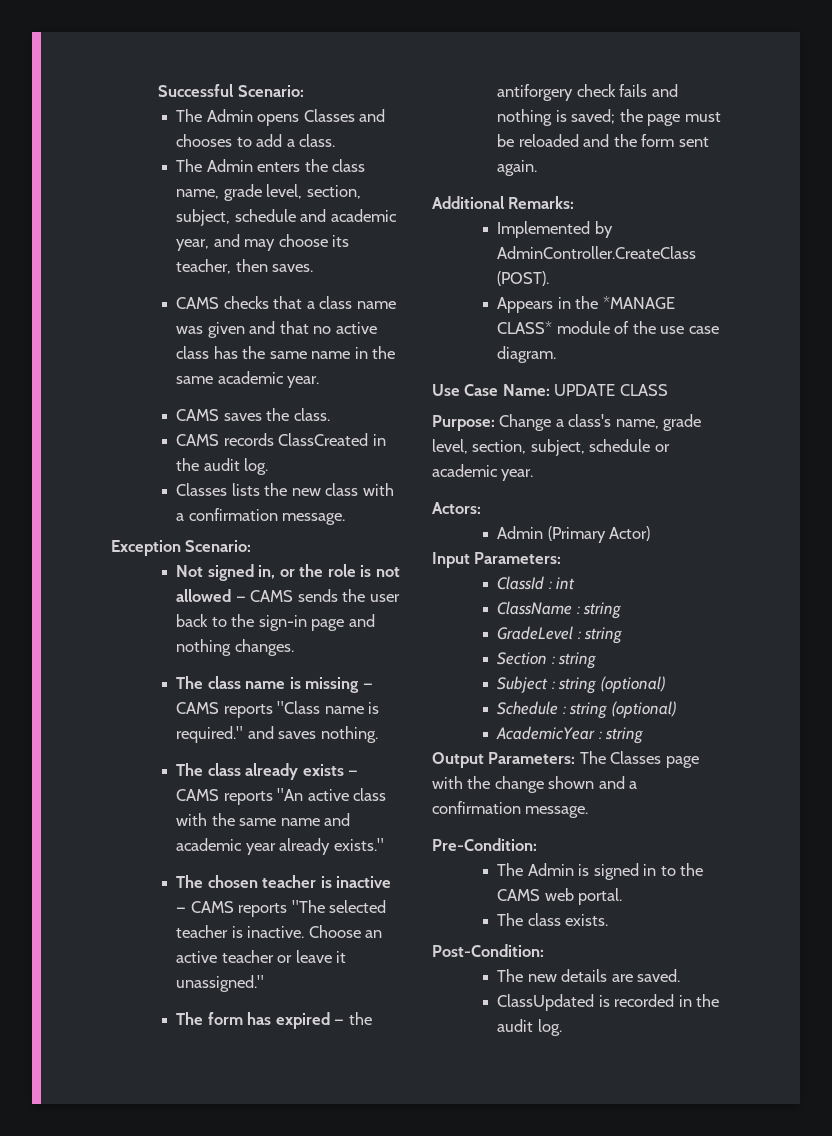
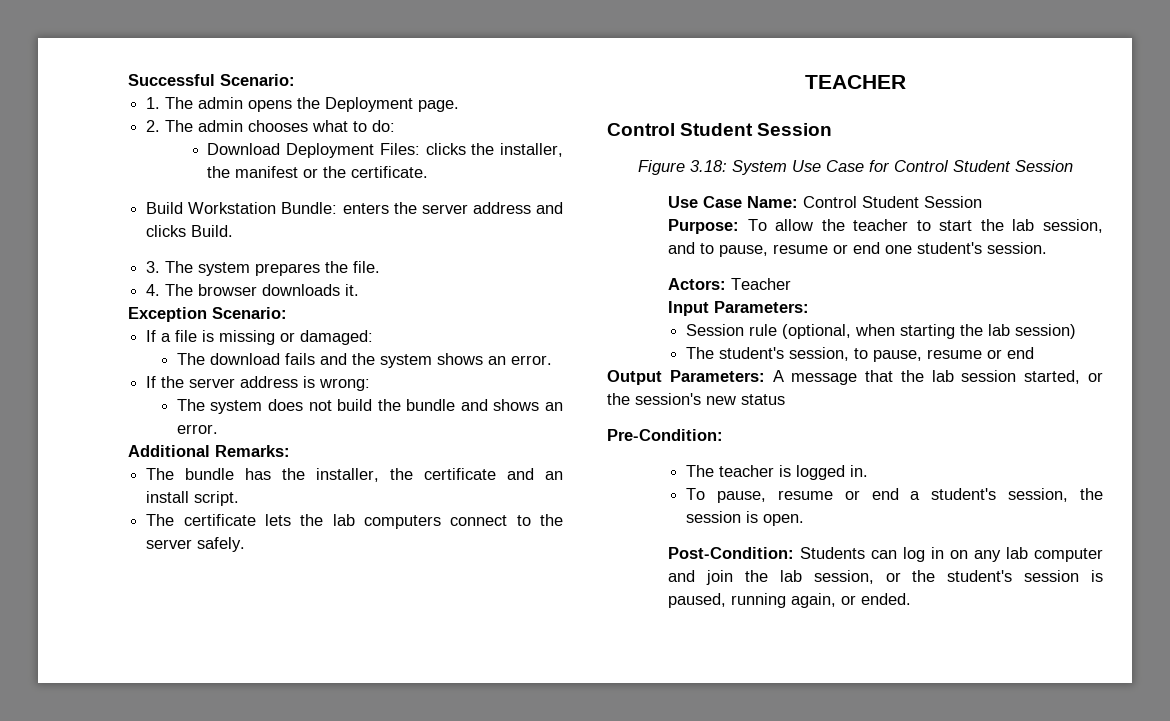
- The Admin opens Classes and chooses to add a class.
- The Admin enters the class name, grade level, section, subject, schedule and academic year, and may choose its teacher, then saves.
- CAMS checks that a class name was given and that no active class has the same name in the same academic year.
- CAMS saves the class.
- CAMS records ClassCreated in the audit log.
- Classes lists the new class with a confirmation message.
+ 1. The admin opens the Deployment page.
+ 2. The admin chooses what to do:
+ Download Deployment Files: clicks the installer, the manifest or the certificate.
+ Build Workstation Bundle: enters the server address and clicks Build.
+ 3. The system prepares the file.
+ 4. The browser downloads it.
  Exception Scenario:
- Not signed in, or the role is not allowed — CAMS sends the user back to the sign-in page and nothing changes.
- The class name is missing — CAMS reports "Class name is required." and saves nothing.
- The class already exists — CAMS reports "An active class with the same name and academic year already exists."
- The chosen teacher is inactive — CAMS reports "The selected teacher is inactive. Choose an active teacher or leave it unassigned."
- The form has expired — the antiforgery check fails and nothing is saved; the page must be reloaded and the form sent again.
+ If a file is missing or damaged:
+ The download fails and the system shows an error.
+ If the server address is wrong:
+ The system does not build the bundle and shows an error.
  Additional Remarks:
- Implemented by AdminController.CreateClass (POST).
- Appears in the *MANAGE CLASS* module of the use case diagram.
- Use Case Name: UPDATE CLASS
- Purpose: Change a class's name, grade level, section, subject, schedule or academic year.
- Actors:
- Admin (Primary Actor)
+ The bundle has the installer, the certificate and an install script.
+ The certificate lets the lab computers connect to the server safely.
+ TEACHER
+ Control Student Session
+ Figure 3.18: System Use Case for Control Student Session
+ Use Case Name: Control Student Session
+ Purpose: To allow the teacher to start the lab session, and to pause, resume or end one student's session.
+ Actors: Teacher
  Input Parameters:
- ClassId : int
- ClassName : string
- GradeLevel : string
- Section : string
- Subject : string (optional)
- Schedule : string (optional)
- AcademicYear : string
- Output Parameters: The Classes page with the change shown and a confirmation message.
+ Session rule (optional, when starting the lab session)
+ The student's session, to pause, resume or end
+ Output Parameters: A message that the lab session started, or the session's new status
  Pre-Condition:
- The Admin is signed in to the CAMS web portal.
- The class exists.
- Post-Condition:
- The new details are saved.
- ClassUpdated is recorded in the audit log.
+ The teacher is logged in.
+ To pause, resume or end a student's session, the session is open.
+ Post-Condition: Students can log in on any lab computer and join the lab session, or the student's session is paused, running again, or ended.

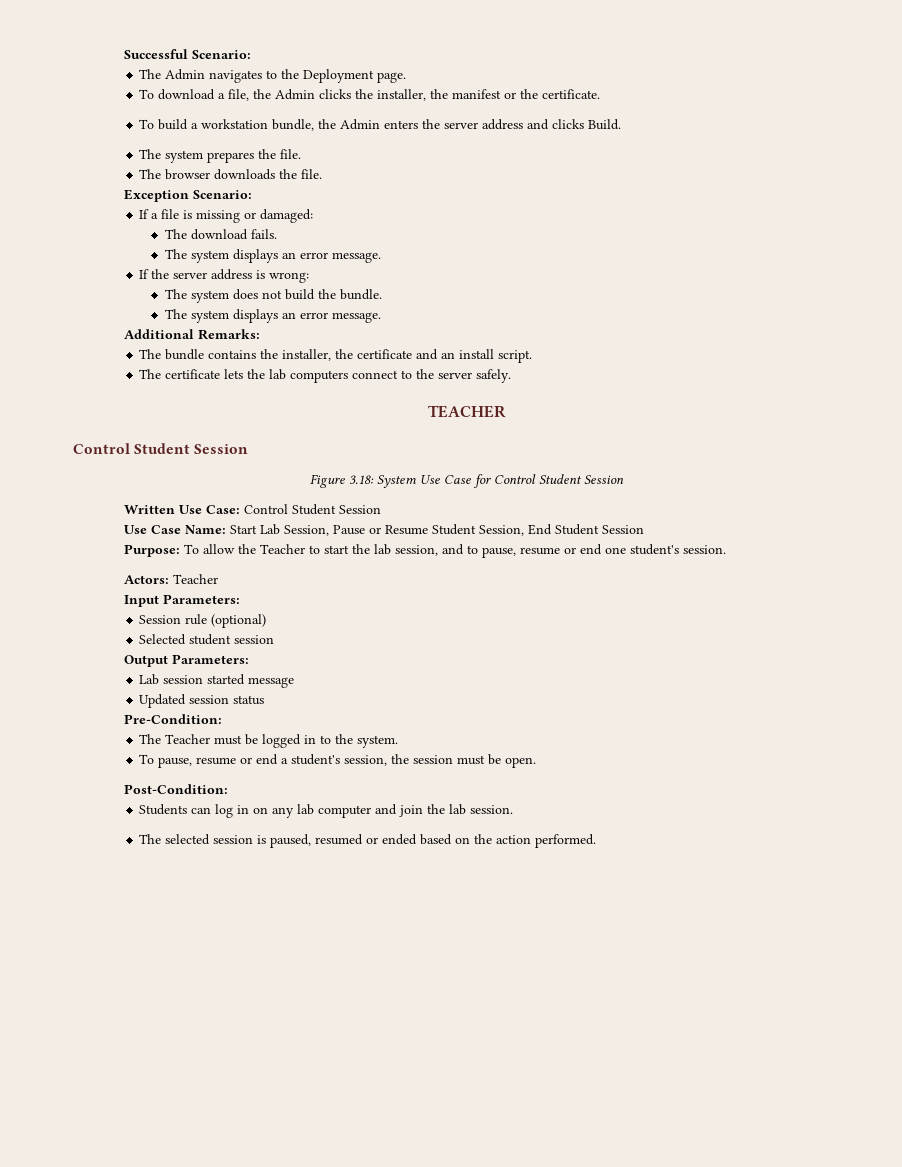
- 1. The admin opens the Deployment page.
+ The Admin navigates to the Deployment page.
- 2. The admin chooses what to do:
- Download Deployment Files: clicks the installer, the manifest or the certificate.
+ To download a file, the Admin clicks the installer, the manifest or the certificate.
- Build Workstation Bundle: enters the server address and clicks Build.
+ To build a workstation bundle, the Admin enters the server address and clicks Build.
- 3. The system prepares the file.
+ The system prepares the file.
- 4. The browser downloads it.
+ The browser downloads the file.
- The download fails and the system shows an error.
+ The download fails.
+ The system displays an error message.
- The system does not build the bundle and shows an error.
+ The system does not build the bundle.
+ The system displays an error message.
- The bundle has the installer, the certificate and an install script.
+ The bundle contains the installer, the certificate and an install script.
- Use Case Name: Control Student Session
+ Written Use Case: Control Student Session
+ Use Case Name: Start Lab Session, Pause or Resume Student Session, End Student Session
- Purpose: To allow the teacher to start the lab session, and to pause, resume or end one student's session.
+ Purpose: To allow the Teacher to start the lab session, and to pause, resume or end one student's session.
- Session rule (optional, when starting the lab session)
- The student's session, to pause, resume or end
- Output Parameters: A message that the lab session started, or the session's new status
+ Session rule (optional)
+ Selected student session
+ Output Parameters:
+ Lab session started message
+ Updated session status
  Pre-Condition:
- The teacher is logged in.
+ The Teacher must be logged in to the system.
- To pause, resume or end a student's session, the session is open.
+ To pause, resume or end a student's session, the session must be open.
- Post-Condition: Students can log in on any lab computer and join the lab session, or the student's session is paused, running again, or ended.
+ Post-Condition:
+ Students can log in on any lab computer and join the lab session.
+ The selected session is paused, resumed or ended based on the action performed.

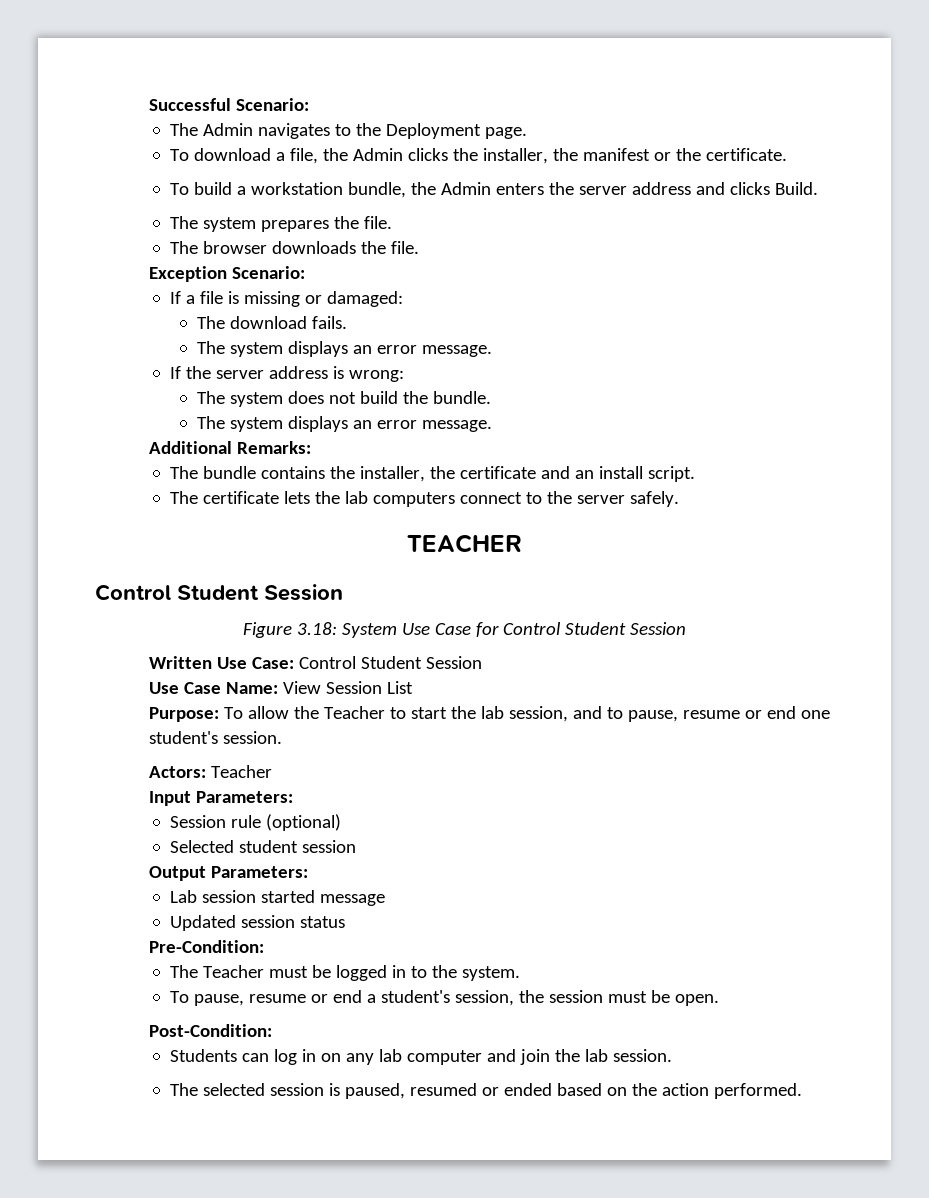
- Use Case Name: Start Lab Session, Pause or Resume Student Session, End Student Session
+ Use Case Name: View Session List

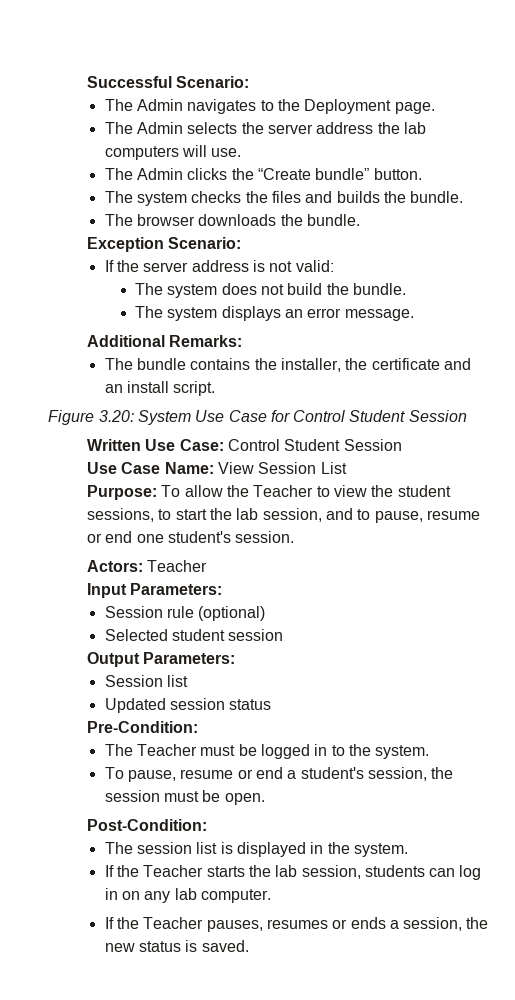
- To download a file, the Admin clicks the installer, the manifest or the certificate.
- To build a workstation bundle, the Admin enters the server address and clicks Build.
- The system prepares the file.
+ The Admin selects the server address the lab computers will use.
+ The Admin clicks the “Create bundle” button.
+ The system checks the files and builds the bundle.
- The browser downloads the file.
+ The browser downloads the bundle.
- If a file is missing or damaged:
- The download fails.
- The system displays an error message.
- If the server address is wrong:
+ If the server address is not valid:
- The certificate lets the lab computers connect to the server safely.
- TEACHER
- Control Student Session
- Figure 3.18: System Use Case for Control Student Session
+ Figure 3.20: System Use Case for Control Student Session
- Purpose: To allow the Teacher to start the lab session, and to pause, resume or end one student's session.
+ Purpose: To allow the Teacher to view the student sessions, to start the lab session, and to pause, resume or end one student's session.
- Lab session started message
+ Session list
- Students can log in on any lab computer and join the lab session.
- The selected session is paused, resumed or ended based on the action performed.
+ The session list is displayed in the system.
+ If the Teacher starts the lab session, students can log in on any lab computer.
+ If the Teacher pauses, resumes or ends a session, the new status is saved.

